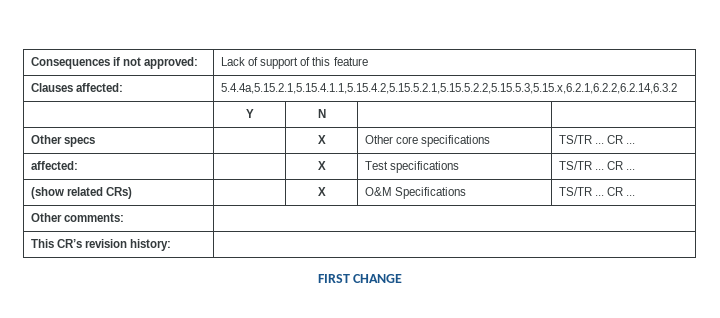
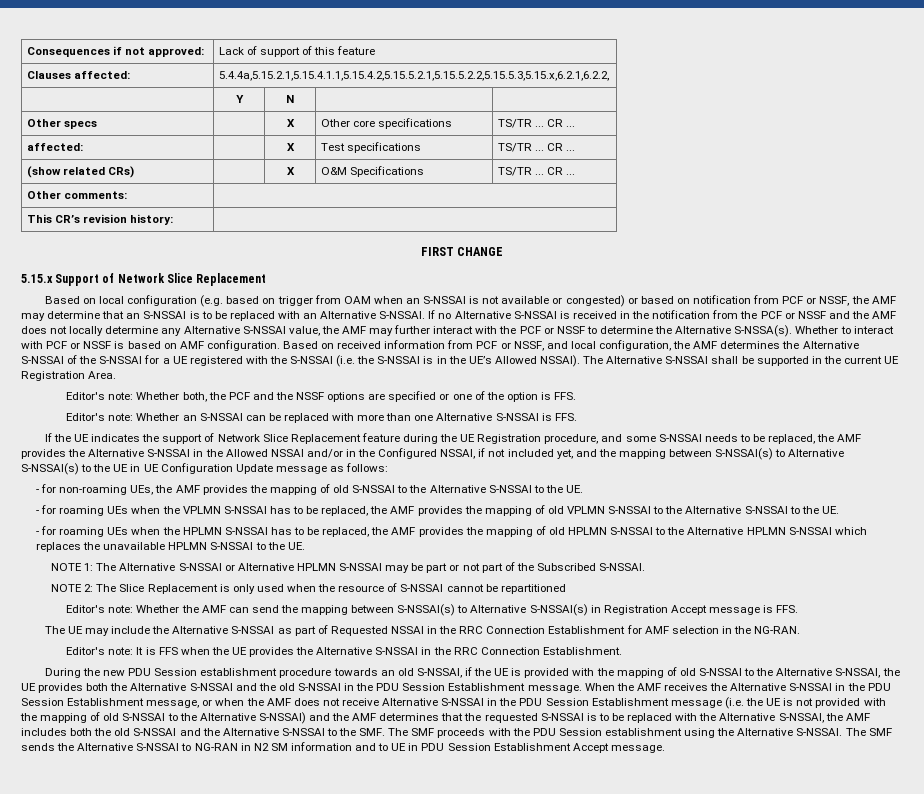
- Clauses affected: | 5.4.4a,5.15.2.1,5.15.4.1.1,5.15.4.2,5.15.5.2.1,5.15.5.2.2,5.15.5.3,5.15.x,6.2.1,6.2.2,6.2.14,6.3.2
+ Clauses affected: | 5.4.4a,5.15.2.1,5.15.4.1.1,5.15.4.2,5.15.5.2.1,5.15.5.2.2,5.15.5.3,5.15.x,6.2.1,6.2.2,
+ 5.15.x Support of Network Slice Replacement
+ Based on local configuration (e.g. based on trigger from OAM when an S-NSSAI is not available or congested) or based on notification from PCF or NSSF, the AMF may determine that an S-NSSAI is to be replaced with an Alternative S-NSSAI. If no Alternative S-NSSAI is received in the notification from the PCF or NSSF and the AMF does not locally determine any Alternative S-NSSAI value, the AMF may further interact with the PCF or NSSF to determine the Alternative S-NSSA(s). Whether to interact with PCF or NSSF is based on AMF configuration. Based on received information from PCF or NSSF, and local configuration, the AMF determines the Alternative S-NSSAI of the S-NSSAI for a UE registered with the S-NSSAI (i.e. the S-NSSAI is in the UE’s Allowed NSSAI). The Alternative S-NSSAI shall be supported in the current UE Registration Area.
+ Editor's note: Whether both, the PCF and the NSSF options are specified or one of the option is FFS.
+ Editor's note: Whether an S-NSSAI can be replaced with more than one Alternative S-NSSAI is FFS.
+ If the UE indicates the support of Network Slice Replacement feature during the UE Registration procedure, and some S-NSSAI needs to be replaced, the AMF provides the Alternative S-NSSAI in the Allowed NSSAI and/or in the Configured NSSAI, if not included yet, and the mapping between S-NSSAI(s) to Alternative S-NSSAI(s) to the UE in UE Configuration Update message as follows:
+ - for non-roaming UEs, the AMF provides the mapping of old S-NSSAI to the Alternative S-NSSAI to the UE.
+ - for roaming UEs when the VPLMN S-NSSAI has to be replaced, the AMF provides the mapping of old VPLMN S-NSSAI to the Alternative S-NSSAI to the UE.
+ - for roaming UEs when the HPLMN S-NSSAI has to be replaced, the AMF provides the mapping of old HPLMN S-NSSAI to the Alternative HPLMN S-NSSAI which replaces the unavailable HPLMN S-NSSAI to the UE.
+ NOTE 1: The Alternative S-NSSAI or Alternative HPLMN S-NSSAI may be part or not part of the Subscribed S-NSSAI.
+ NOTE 2: The Slice Replacement is only used when the resource of S-NSSAI cannot be repartitioned
+ Editor's note: Whether the AMF can send the mapping between S-NSSAI(s) to Alternative S-NSSAI(s) in Registration Accept message is FFS.
+ The UE may include the Alternative S-NSSAI as part of Requested NSSAI in the RRC Connection Establishment for AMF selection in the NG-RAN.
+ Editor's note: It is FFS when the UE provides the Alternative S-NSSAI in the RRC Connection Establishment.
+ During the new PDU Session establishment procedure towards an old S-NSSAI, if the UE is provided with the mapping of old S-NSSAI to the Alternative S-NSSAI, the UE provides both the Alternative S-NSSAI and the old S-NSSAI in the PDU Session Establishment message. When the AMF receives the Alternative S-NSSAI in the PDU Session Establishment message, or when the AMF does not receive Alternative S-NSSAI in the PDU Session Establishment message (i.e. the UE is not provided with the mapping of old S-NSSAI to the Alternative S-NSSAI) and the AMF determines that the requested S-NSSAI is to be replaced with the Alternative S-NSSAI, the AMF includes both the old S-NSSAI and the Alternative S-NSSAI to the SMF. The SMF proceeds with the PDU Session establishment using the Alternative S-NSSAI. The SMF sends the Alternative S-NSSAI to NG-RAN in N2 SM information and to UE in PDU Session Establishment Accept message.

